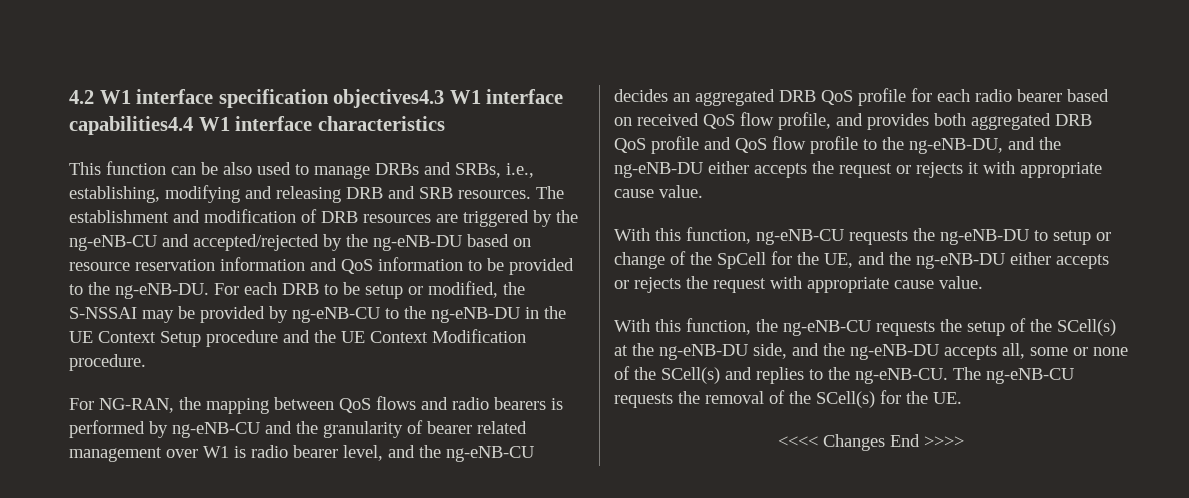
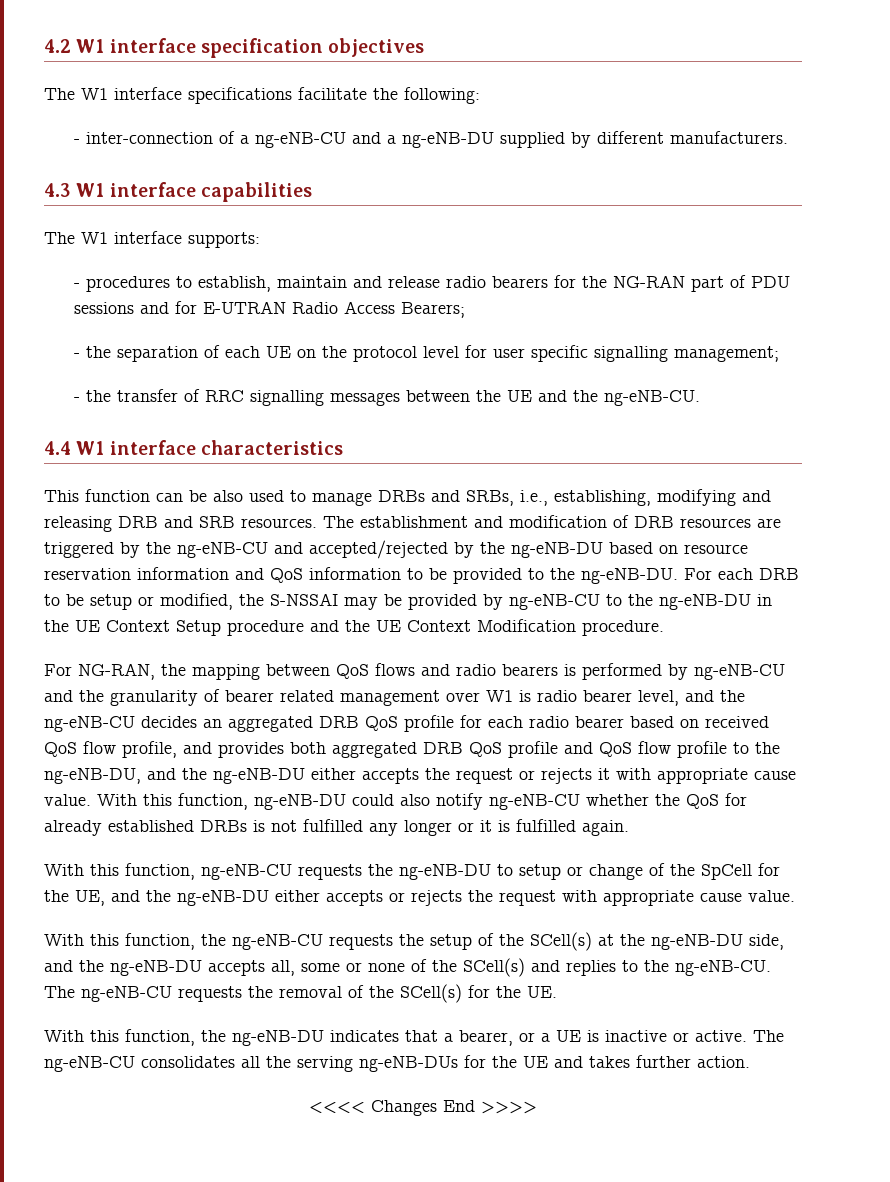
- 4.2 W1 interface specification objectives4.3 W1 interface capabilities4.4 W1 interface characteristics
+ 4.2 W1 interface specification objectives
+ The W1 interface specifications facilitate the following:
+ - inter-connection of a ng-eNB-CU and a ng-eNB-DU supplied by different manufacturers.
+ 4.3 W1 interface capabilities
+ The W1 interface supports:
+ - procedures to establish, maintain and release radio bearers for the NG-RAN part of PDU sessions and for E-UTRAN Radio Access Bearers;
+ - the separation of each UE on the protocol level for user specific signalling management;
+ - the transfer of RRC signalling messages between the UE and the ng-eNB-CU.
+ 4.4 W1 interface characteristics
+ With this function, ng-eNB-DU could also notify ng-eNB-CU whether the QoS for already established DRBs is not fulfilled any longer or it is fulfilled again.
+ With this function, the ng-eNB-DU indicates that a bearer, or a UE is inactive or active. The ng-eNB-CU consolidates all the serving ng-eNB-DUs for the UE and takes further action.

